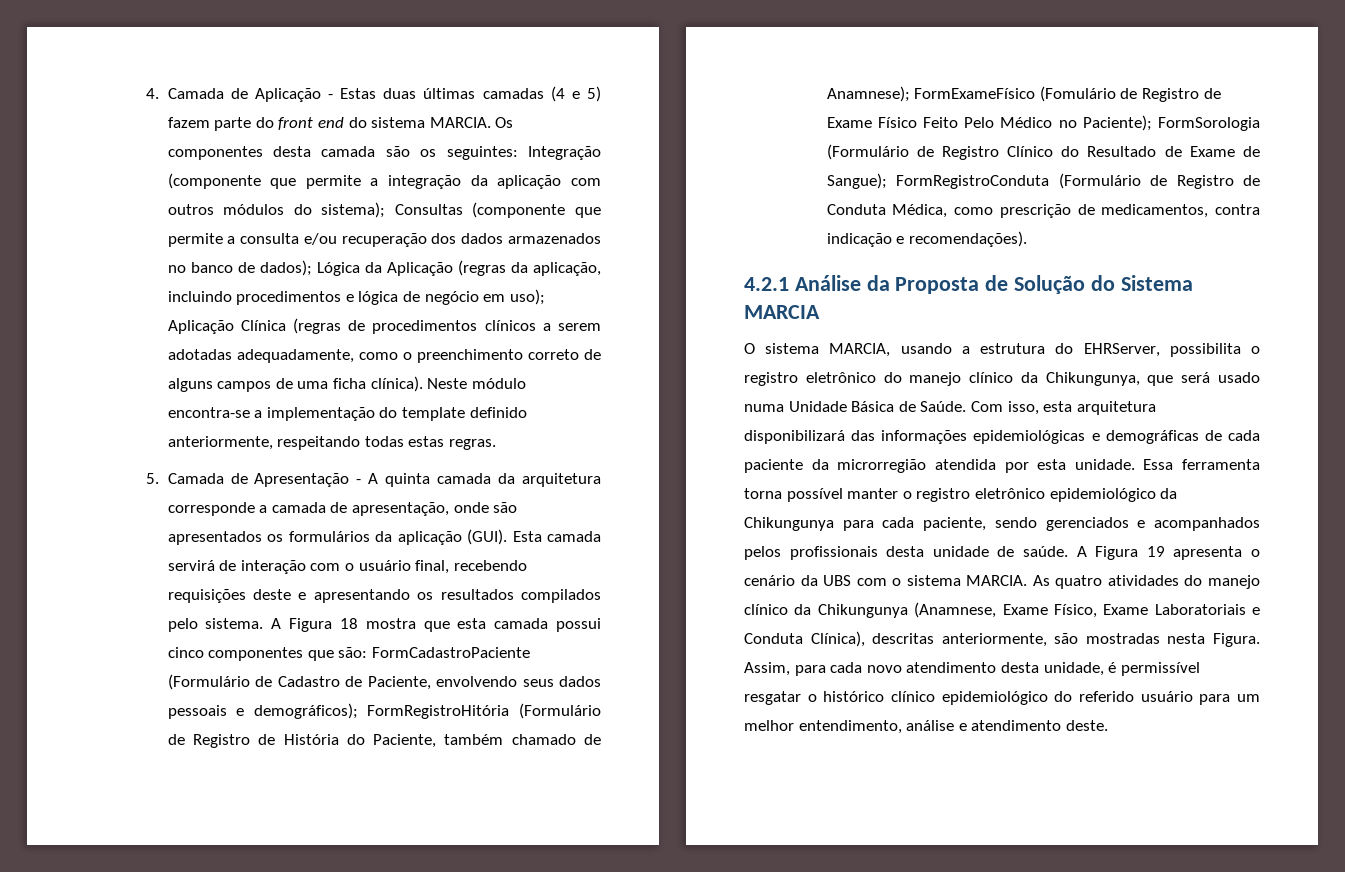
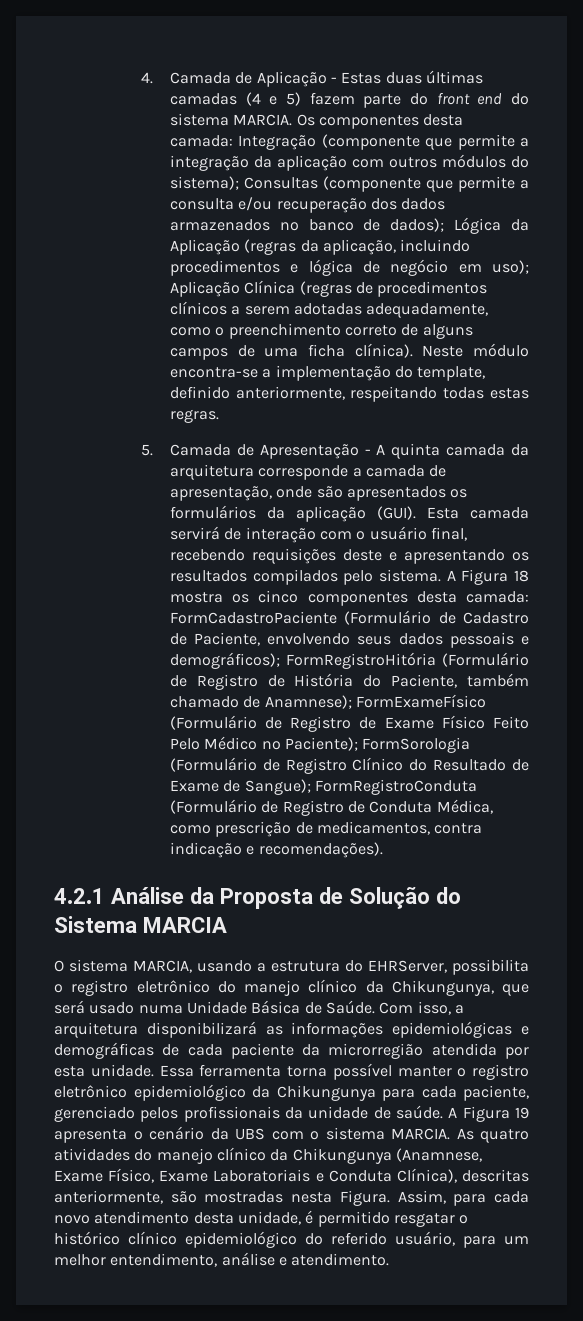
- Os componentes desta camada são os seguintes:
+ Os componentes desta camada:
- Neste módulo encontra-se a implementação do template definido anteriormente, respeitando todas estas regras.
+ Neste módulo encontra-se a implementação do template, definido anteriormente, respeitando todas estas regras.
- A Figura 18 mostra que esta camada possui cinco componentes que são:
+ A Figura 18 mostra os cinco componentes desta camada:
- FormExameFísico (Fomulário de Registro de Exame Físico Feito Pelo Médico no Paciente);
+ FormExameFísico (Formulário de Registro de Exame Físico Feito Pelo Médico no Paciente);
- Com isso, esta arquitetura disponibilizará das informações epidemiológicas e demográficas de cada paciente da microrregião atendida por esta unidade.
+ Com isso, a arquitetura disponibilizará as informações epidemiológicas e demográficas de cada paciente da microrregião atendida por esta unidade.
- Essa ferramenta torna possível manter o registro eletrônico epidemiológico da Chikungunya para cada paciente, sendo gerenciados e acompanhados pelos profissionais desta unidade de saúde.
+ Essa ferramenta torna possível manter o registro eletrônico epidemiológico da Chikungunya para cada paciente, gerenciado pelos profissionais da unidade de saúde.
- Assim, para cada novo atendimento desta unidade, é permissível resgatar o histórico clínico epidemiológico do referido usuário para um melhor entendimento, análise e atendimento deste.
+ Assim, para cada novo atendimento desta unidade, é permitido resgatar o histórico clínico epidemiológico do referido usuário, para um melhor entendimento, análise e atendimento.

